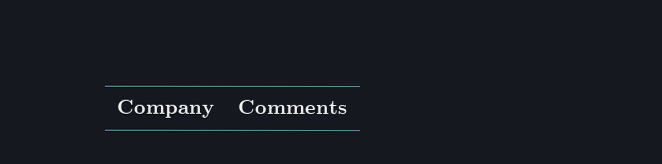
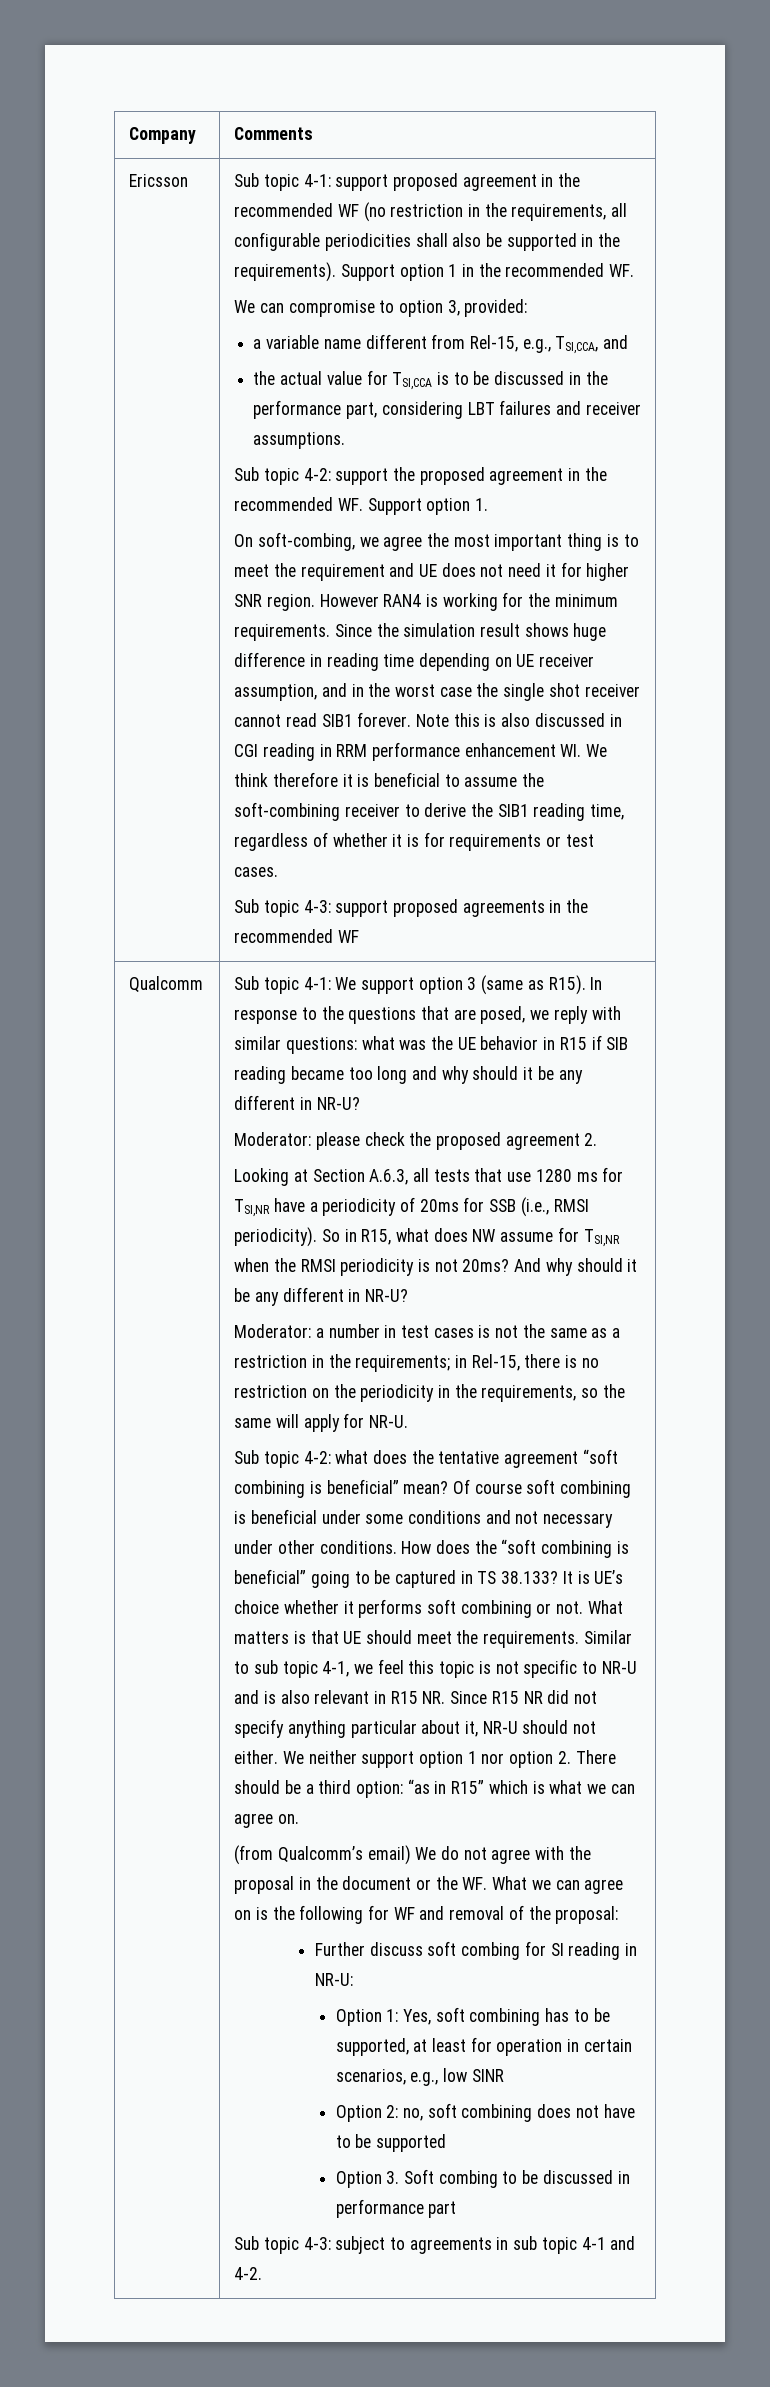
+ Ericsson | Sub topic 4-1: support proposed agreement in the recommended WF (no restriction in the requirements, all configurable periodicities shall also be supported in the requirements). Support option 1 in the recommended WF.
+ We can compromise to option 3, provided:
+ a variable name different from Rel-15, e.g., TSI,CCA, and
+ the actual value for TSI,CCA is to be discussed in the performance part, considering LBT failures and receiver assumptions.
+ Sub topic 4-2: support the proposed agreement in the recommended WF. Support option 1.
+ On soft-combing, we agree the most important thing is to meet the requirement and UE does not need it for higher SNR region. However RAN4 is working for the minimum requirements. Since the simulation result shows huge difference in reading time depending on UE receiver assumption, and in the worst case the single shot receiver cannot read SIB1 forever. Note this is also discussed in CGI reading in RRM performance enhancement WI. We think therefore it is beneficial to assume the soft-combining receiver to derive the SIB1 reading time, regardless of whether it is for requirements or test cases.
+ Sub topic 4-3: support proposed agreements in the recommended WF
+ Qualcomm | Sub topic 4-1: We support option 3 (same as R15). In response to the questions that are posed, we reply with similar questions: what was the UE behavior in R15 if SIB reading became too long and why should it be any different in NR-U?
+ Moderator: please check the proposed agreement 2.
+ Looking at Section A.6.3, all tests that use 1280 ms for TSI,NR have a periodicity of 20ms for SSB (i.e., RMSI periodicity). So in R15, what does NW assume for TSI,NR when the RMSI periodicity is not 20ms? And why should it be any different in NR-U?
+ Moderator: a number in test cases is not the same as a restriction in the requirements; in Rel-15, there is no restriction on the periodicity in the requirements, so the same will apply for NR-U.
+ Sub topic 4-2: what does the tentative agreement “soft combining is beneficial” mean? Of course soft combining is beneficial under some conditions and not necessary under other conditions. How does the “soft combining is beneficial” going to be captured in TS 38.133? It is UE’s choice whether it performs soft combining or not. What matters is that UE should meet the requirements. Similar to sub topic 4-1, we feel this topic is not specific to NR-U and is also relevant in R15 NR. Since R15 NR did not specify anything particular about it, NR-U should not either. We neither support option 1 nor option 2. There should be a third option: “as in R15” which is what we can agree on.
+ (from Qualcomm’s email) We do not agree with the proposal in the document or the WF. What we can agree on is the following for WF and removal of the proposal:
+ Further discuss soft combing for SI reading in NR-U:
+ Option 1: Yes, soft combining has to be supported, at least for operation in certain scenarios, e.g., low SINR
+ Option 2: no, soft combining does not have to be supported
+ Option 3. Soft combing to be discussed in performance part
+ Sub topic 4-3: subject to agreements in sub topic 4-1 and 4-2.

